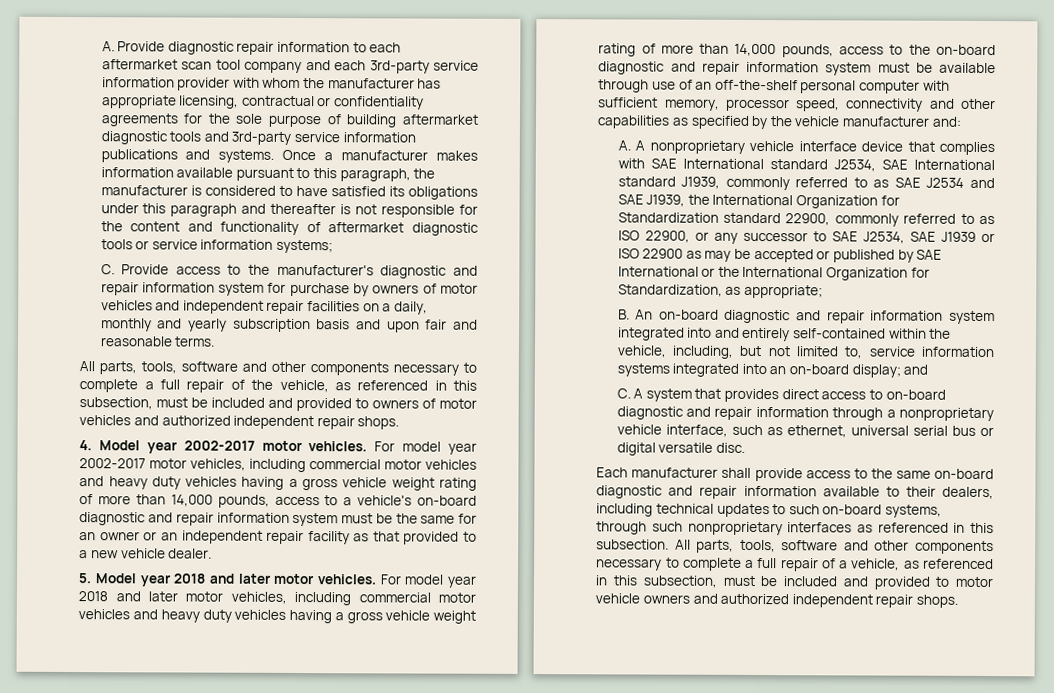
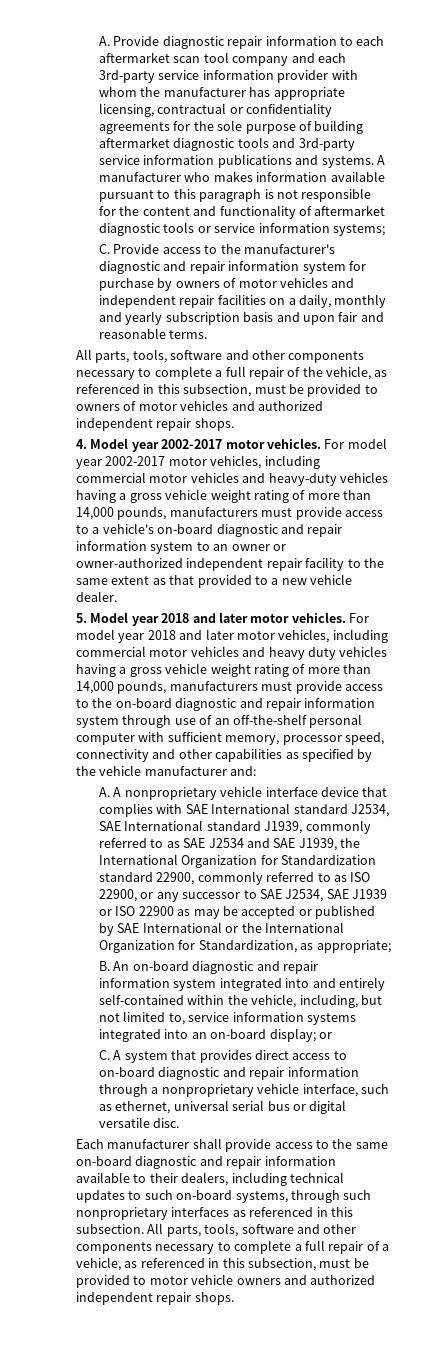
- Once a manufacturer makes information available pursuant to this paragraph, the manufacturer is considered to have satisfied its obligations under this paragraph and thereafter is not responsible for the content and functionality of aftermarket diagnostic tools or service information systems;
+ A manufacturer who makes information available pursuant to this paragraph is not responsible for the content and functionality of aftermarket diagnostic tools or service information systems;
- All parts, tools, software and other components necessary to complete a full repair of the vehicle, as referenced in this subsection, must be included and provided to owners of motor vehicles and authorized independent repair shops.
+ All parts, tools, software and other components necessary to complete a full repair of the vehicle, as referenced in this subsection, must be provided to owners of motor vehicles and authorized independent repair shops.
- For model year 2002-2017 motor vehicles, including commercial motor vehicles and heavy duty vehicles having a gross vehicle weight rating of more than 14,000 pounds, access to a vehicle's on-board diagnostic and repair information system must be the same for an owner or an independent repair facility as that provided to a new vehicle dealer.
+ For model year 2002-2017 motor vehicles, including commercial motor vehicles and heavy-duty vehicles having a gross vehicle weight rating of more than 14,000 pounds, manufacturers must provide access to a vehicle's on-board diagnostic and repair information system to an owner or owner-authorized independent repair facility to the same extent as that provided to a new vehicle dealer.
- For model year 2018 and later motor vehicles, including commercial motor vehicles and heavy duty vehicles having a gross vehicle weight rating of more than 14,000 pounds, access to the on-board diagnostic and repair information system must be available through use of an off-the-shelf personal computer with sufficient memory, processor speed, connectivity and other capabilities as specified by the vehicle manufacturer and:
+ For model year 2018 and later motor vehicles, including commercial motor vehicles and heavy duty vehicles having a gross vehicle weight rating of more than 14,000 pounds, manufacturers must provide access to the on-board diagnostic and repair information system through use of an off-the-shelf personal computer with sufficient memory, processor speed, connectivity and other capabilities as specified by the vehicle manufacturer and:
- B. An on-board diagnostic and repair information system integrated into and entirely self-contained within the vehicle, including, but not limited to, service information systems integrated into an on-board display; and
+ B. An on-board diagnostic and repair information system integrated into and entirely self-contained within the vehicle, including, but not limited to, service information systems integrated into an on-board display; or
- All parts, tools, software and other components necessary to complete a full repair of a vehicle, as referenced in this subsection, must be included and provided to motor vehicle owners and authorized independent repair shops.
+ All parts, tools, software and other components necessary to complete a full repair of a vehicle, as referenced in this subsection, must be provided to motor vehicle owners and authorized independent repair shops.

